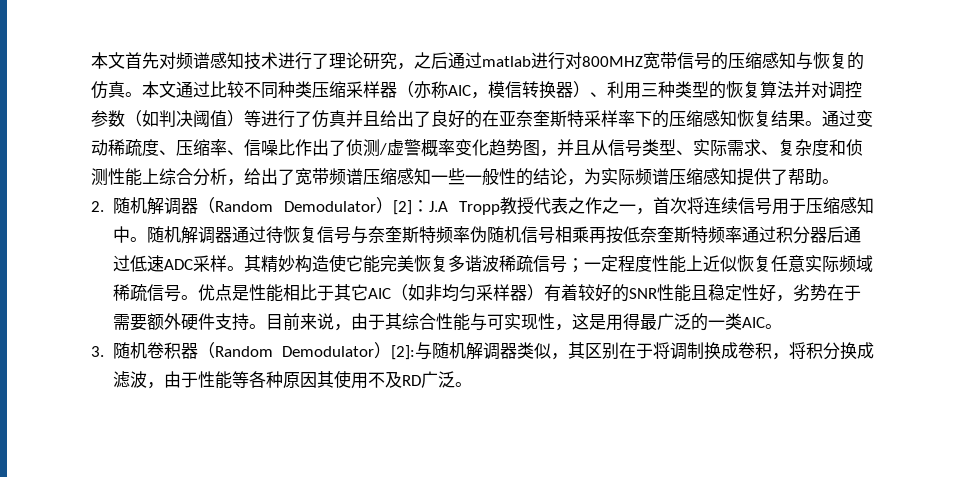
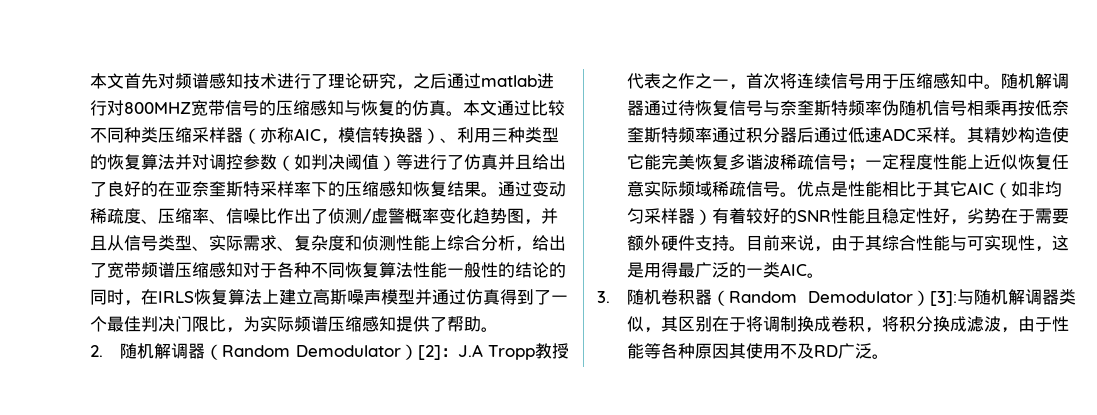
- 通过变动稀疏度、压缩率、信噪比作出了侦测/虚警概率变化趋势图，并且从信号类型、实际需求、复杂度和侦测性能上综合分析，给出了宽带频谱压缩感知一些一般性的结论，为实际频谱压缩感知提供了帮助。
+ 通过变动稀疏度、压缩率、信噪比作出了侦测/虚警概率变化趋势图，并且从信号类型、实际需求、复杂度和侦测性能上综合分析，给出了宽带频谱压缩感知对于各种不同恢复算法性能一般性的结论的同时，在IRLS恢复算法上建立高斯噪声模型并通过仿真得到了一个最佳判决门限比，为实际频谱压缩感知提供了帮助。
- 3.随机卷积器（Random Demodulator）[2]:与随机解调器类似，其区别在于将调制换成卷积，将积分换成滤波，由于性能等各种原因其使用不及RD广泛。
+ 3.随机卷积器（Random Demodulator）[3]:与随机解调器类似，其区别在于将调制换成卷积，将积分换成滤波，由于性能等各种原因其使用不及RD广泛。

